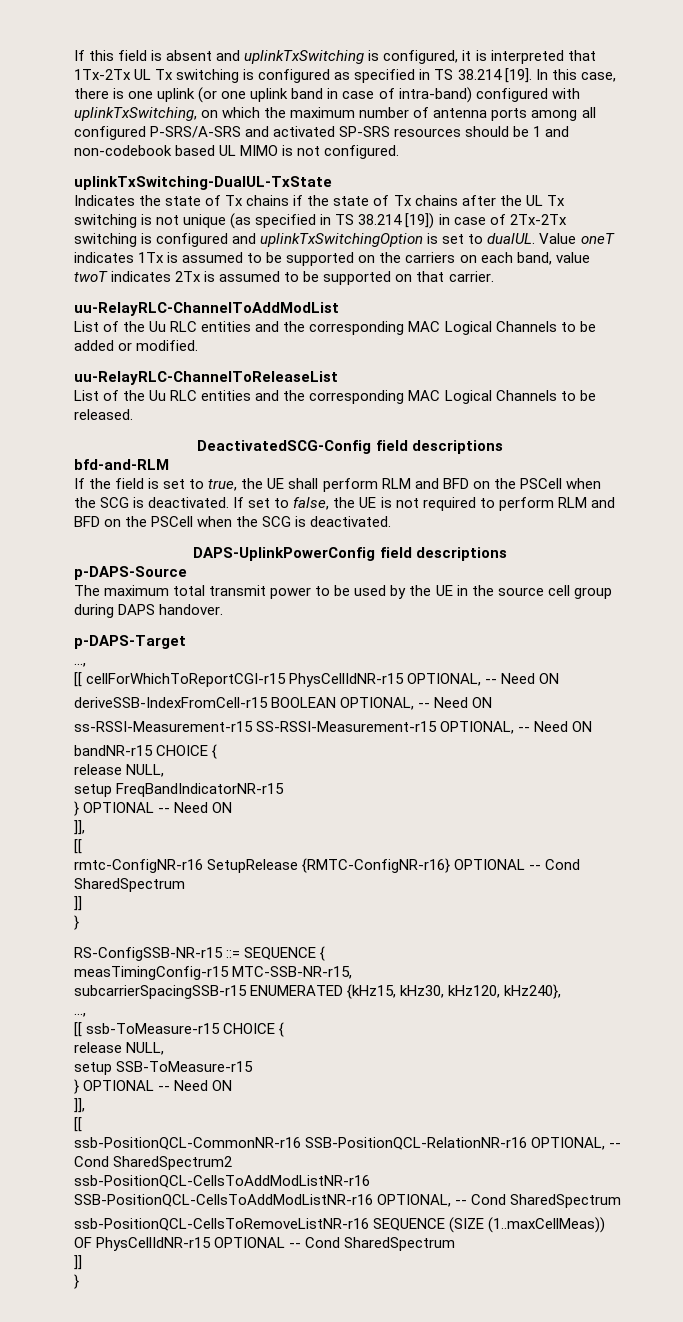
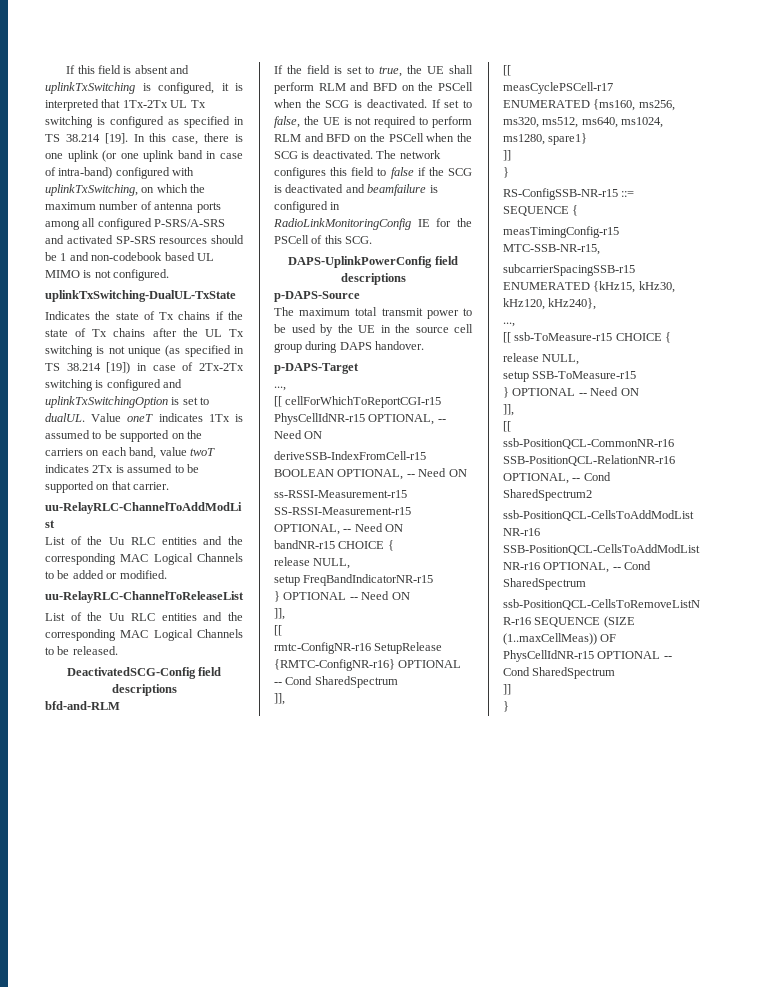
+ The network configures this field to false if the SCG is deactivated and beamfailure is configured in RadioLinkMonitoringConfig IE for the PSCell of this SCG.
  rmtc-ConfigNR-r16 SetupRelease {RMTC-ConfigNR-r16} OPTIONAL -- Cond SharedSpectrum
+ ]],
+ [[
+ measCyclePSCell-r17 ENUMERATED {ms160, ms256, ms320, ms512, ms640, ms1024, ms1280, spare1}

